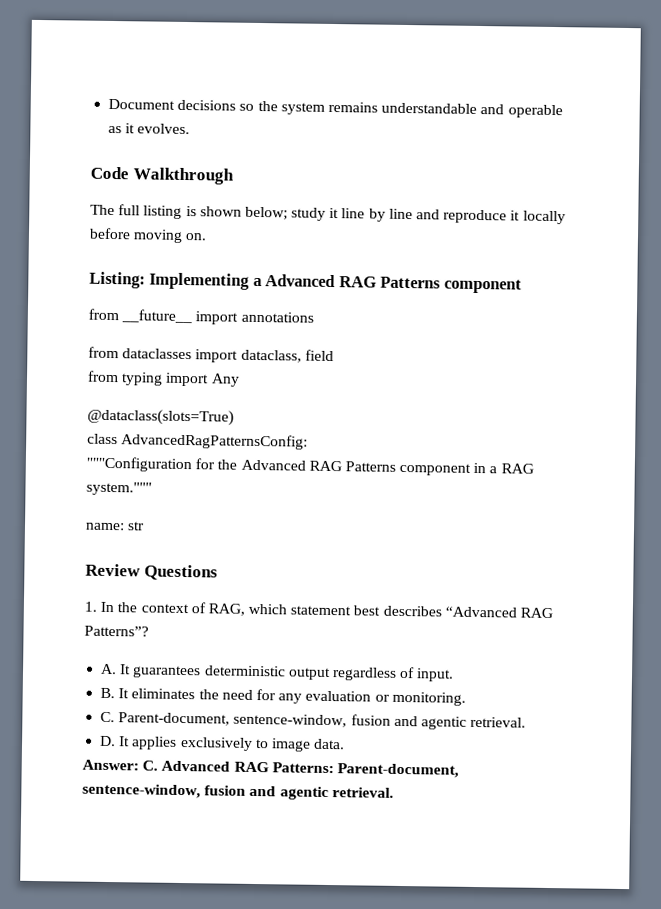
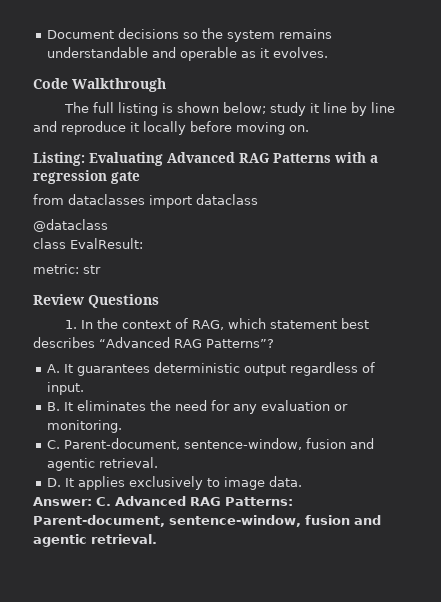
- Listing: Implementing a Advanced RAG Patterns component
- from __future__ import annotations
- from dataclasses import dataclass, field
- from typing import Any
- @dataclass(slots=True)
- class AdvancedRagPatternsConfig:
- """Configuration for the Advanced RAG Patterns component in a RAG system."""
- name: str
+ Listing: Evaluating Advanced RAG Patterns with a regression gate
+ from dataclasses import dataclass
+ @dataclass
+ class EvalResult:
+ metric: str

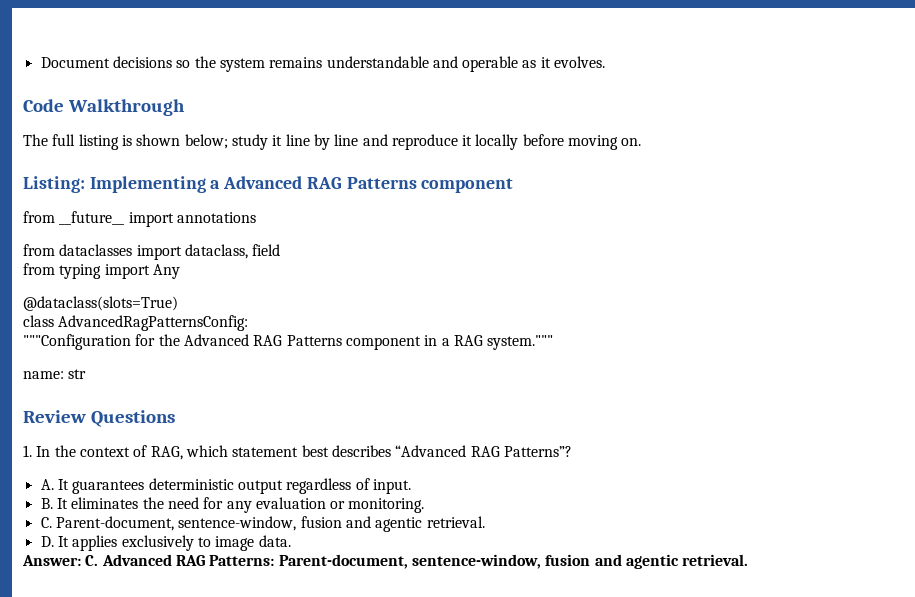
- Listing: Evaluating Advanced RAG Patterns with a regression gate
- from dataclasses import dataclass
- @dataclass
- class EvalResult:
- metric: str
+ Listing: Implementing a Advanced RAG Patterns component
+ from __future__ import annotations
+ from dataclasses import dataclass, field
+ from typing import Any
+ @dataclass(slots=True)
+ class AdvancedRagPatternsConfig:
+ """Configuration for the Advanced RAG Patterns component in a RAG system."""
+ name: str

